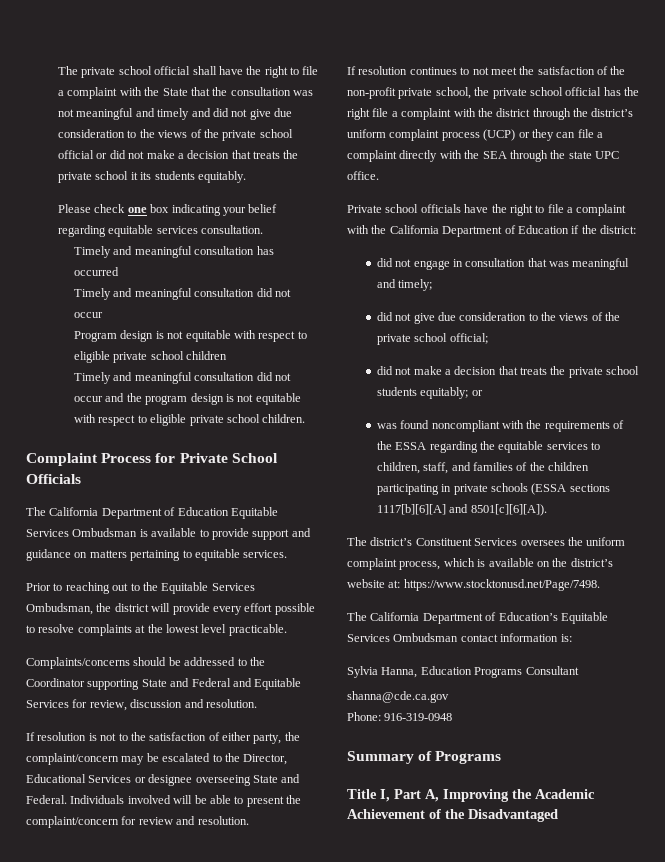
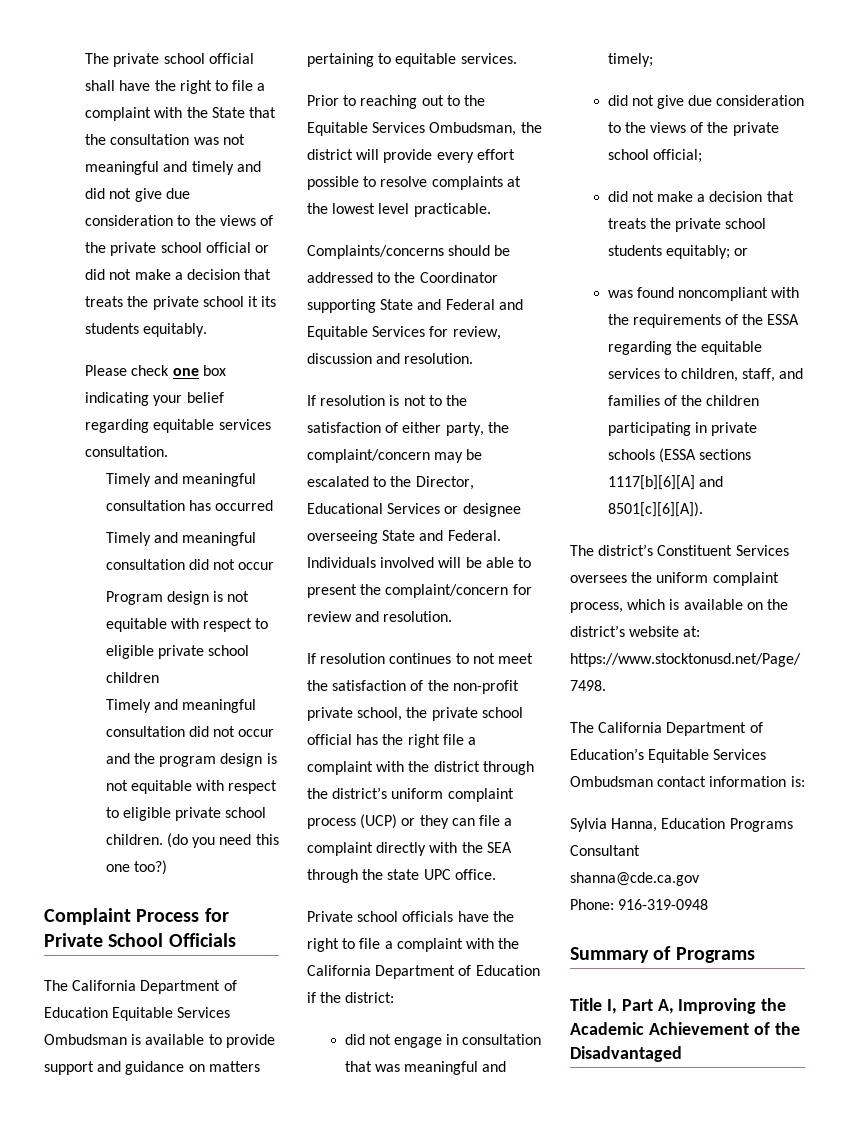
+ (do you need this one too?)

